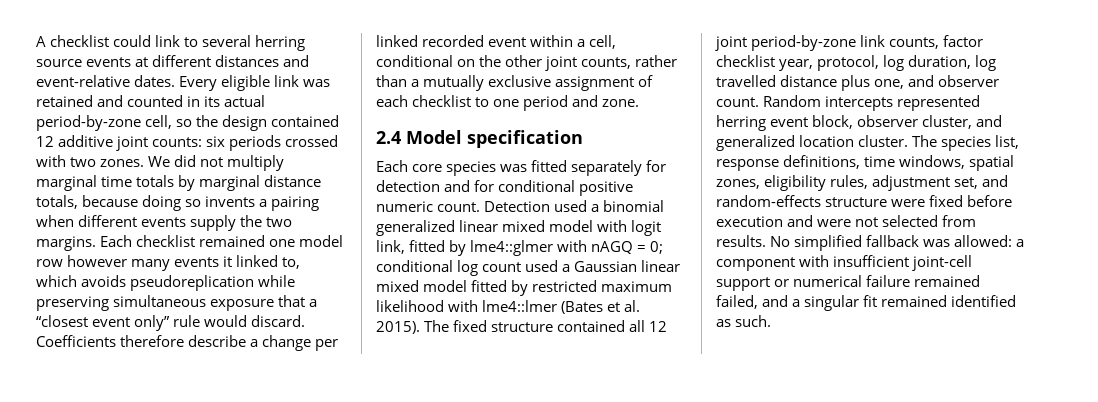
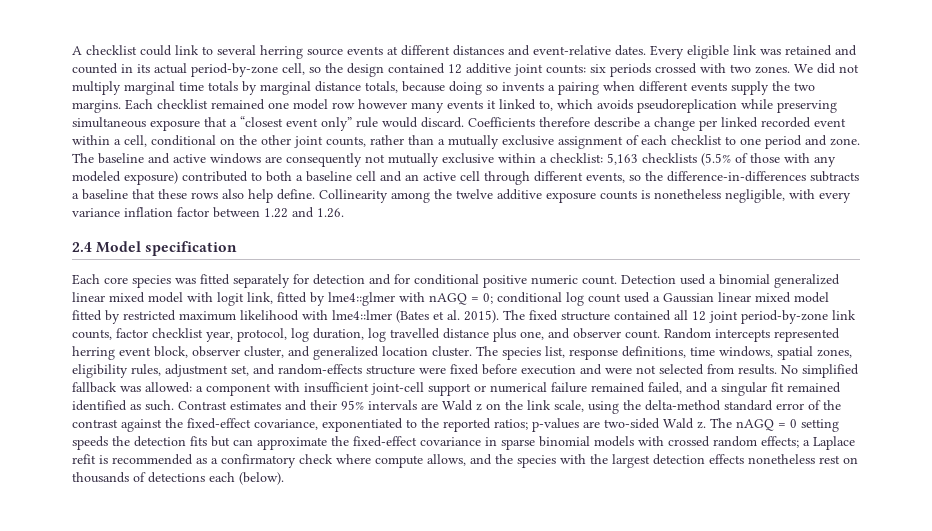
+ The baseline and active windows are consequently not mutually exclusive within a checklist: 5,163 checklists (5.5% of those with any modeled exposure) contributed to both a baseline cell and an active cell through different events, so the difference-in-differences subtracts a baseline that these rows also help define. Collinearity among the twelve additive exposure counts is nonetheless negligible, with every variance inflation factor between 1.22 and 1.26.
+ Contrast estimates and their 95% intervals are Wald z on the link scale, using the delta-method standard error of the contrast against the fixed-effect covariance, exponentiated to the reported ratios; p-values are two-sided Wald z. The nAGQ = 0 setting speeds the detection fits but can approximate the fixed-effect covariance in sparse binomial models with crossed random effects; a Laplace refit is recommended as a confirmatory check where compute allows, and the species with the largest detection effects nonetheless rest on thousands of detections each (below).

